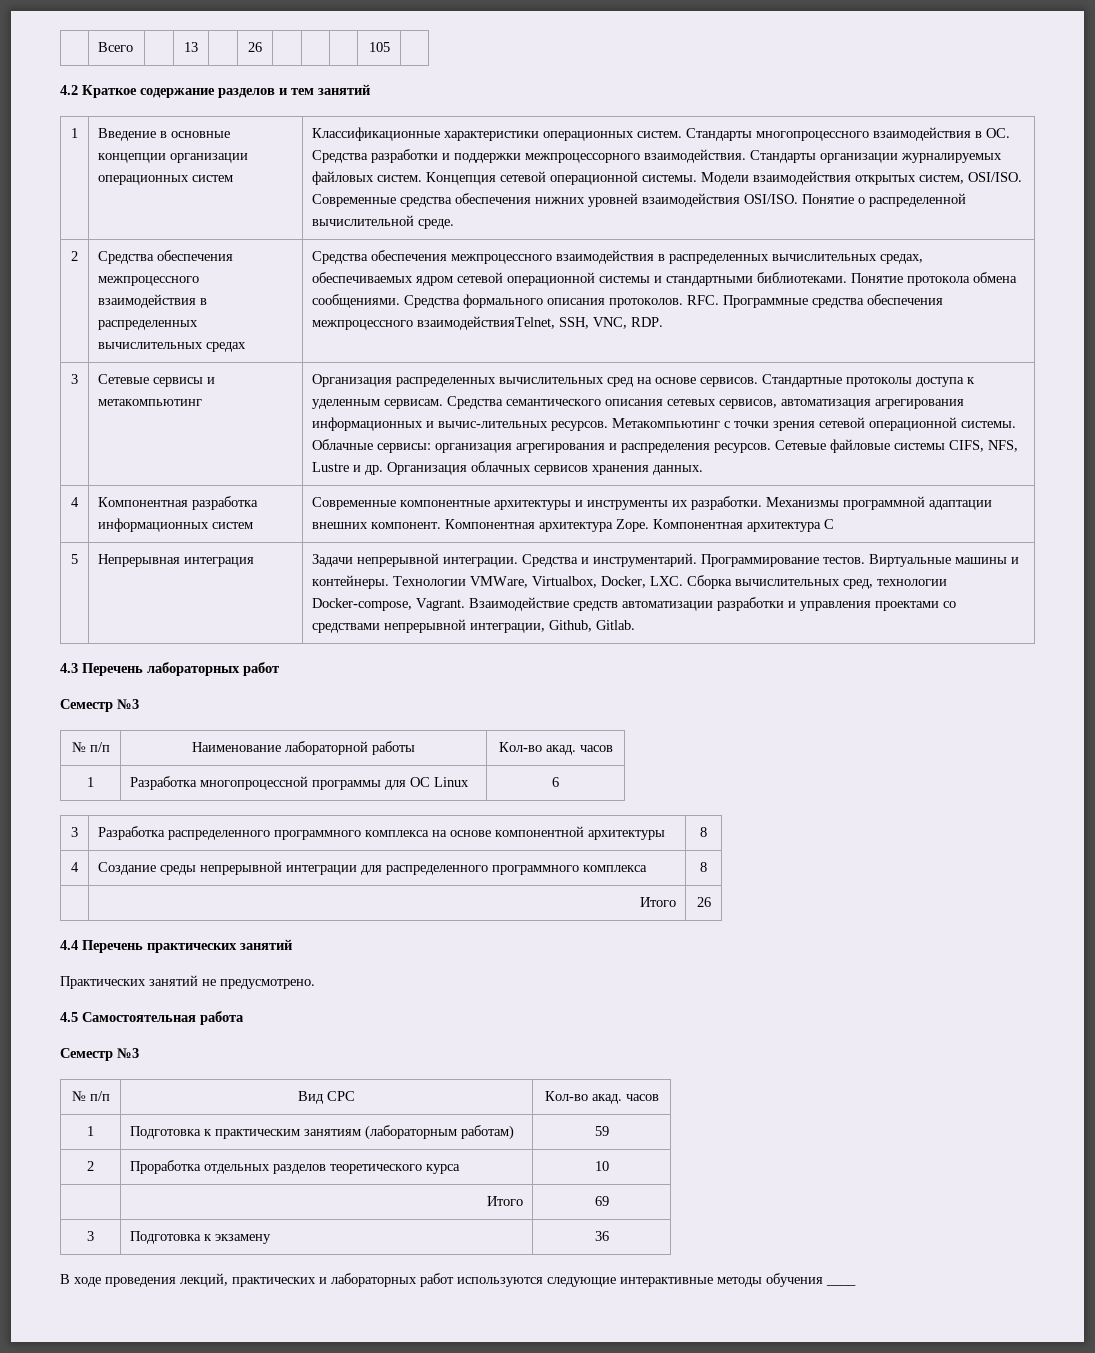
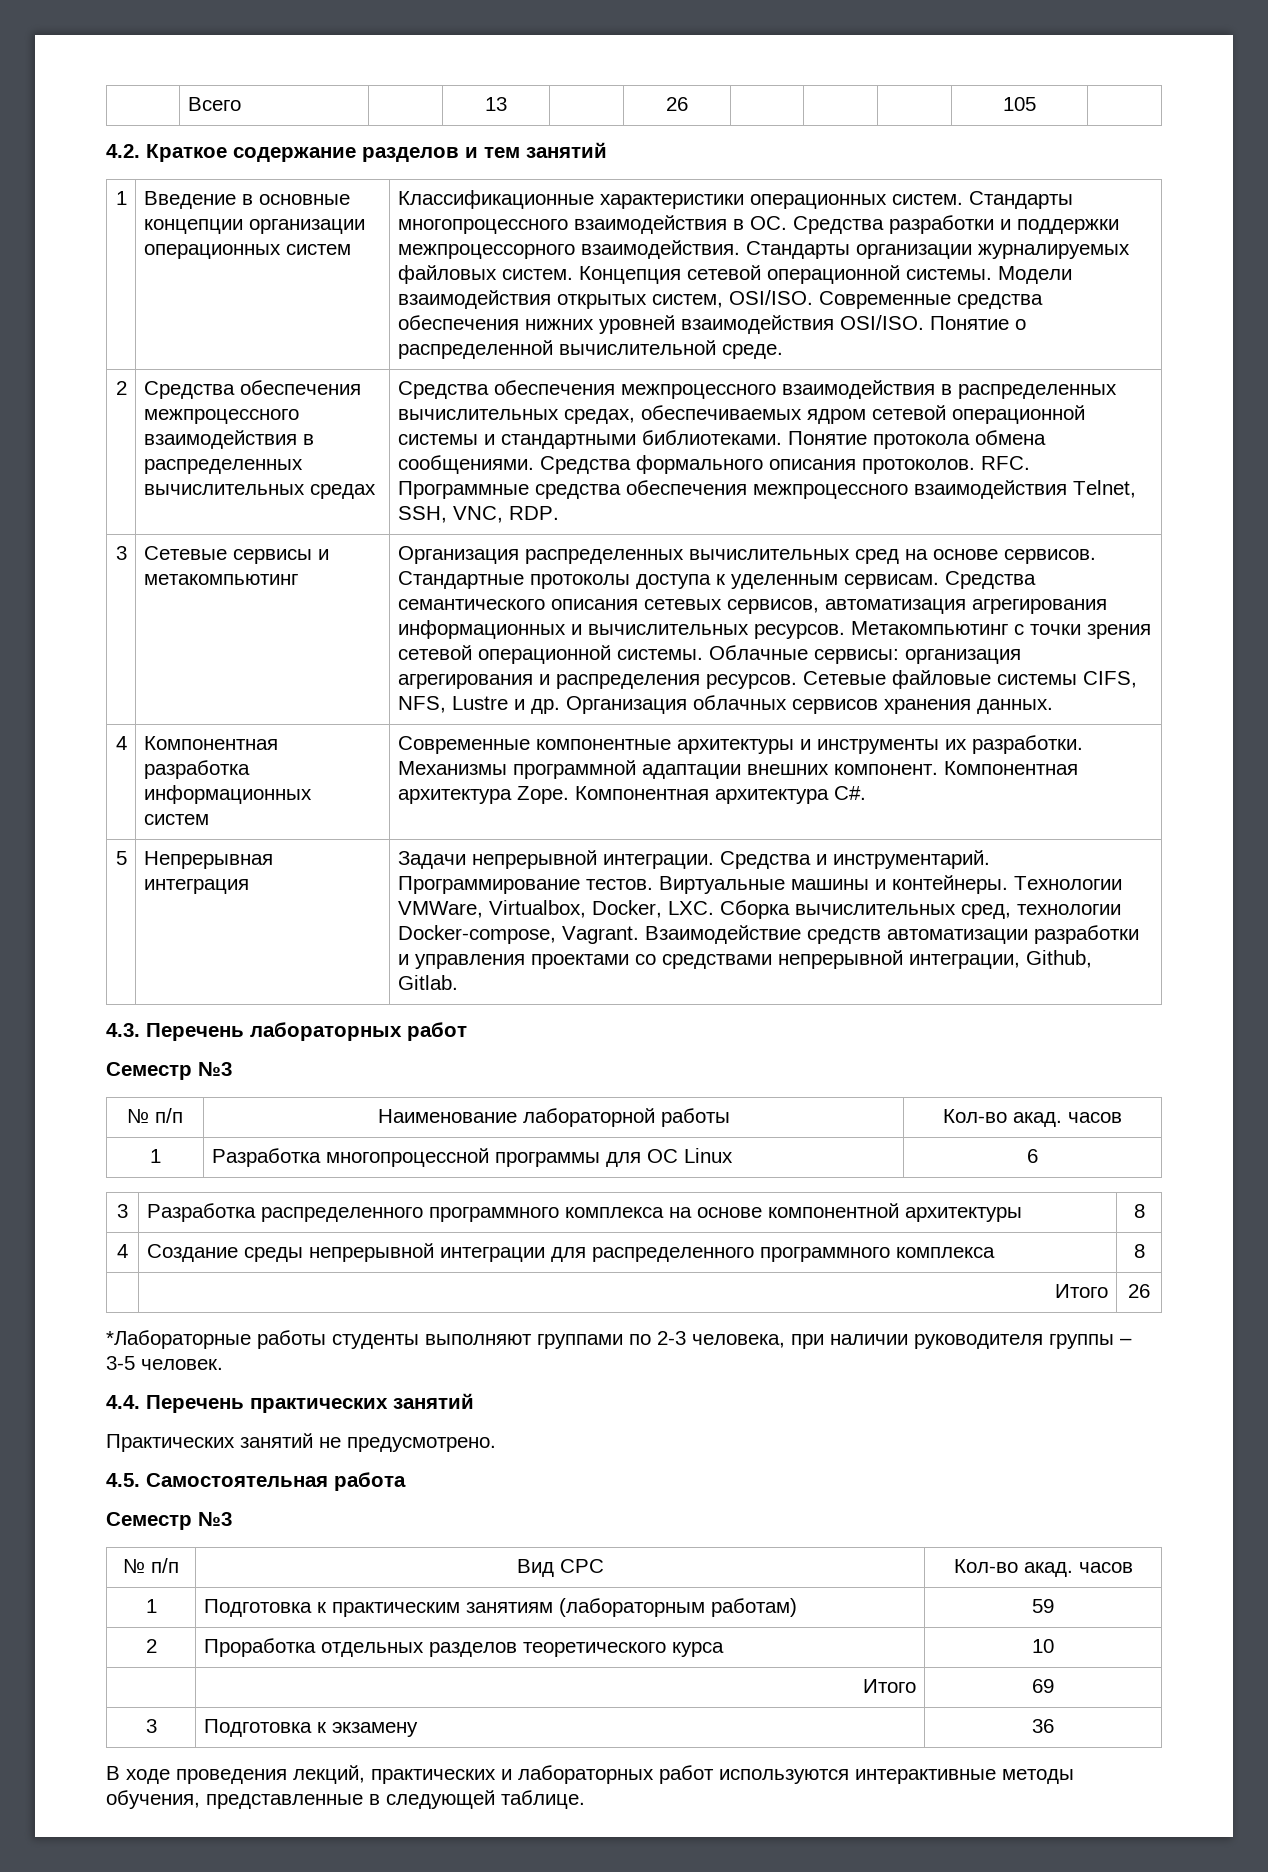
- 4.2 Краткое содержание разделов и тем занятий
+ 4.2. Краткое содержание разделов и тем занятий
- RFC. Программные средства обеспечения межпроцессного взаимодействияTelnet, SSH, VNC, RDP.
+ RFC. Программные средства обеспечения межпроцессного взаимодействия Telnet, SSH, VNC, RDP.
- Средства семантического описания сетевых сервисов, автоматизация агрегирования информационных и вычис-лительных ресурсов.
+ Средства семантического описания сетевых сервисов, автоматизация агрегирования информационных и вычислительных ресурсов.
- 4 | Компонентная разработка информационных систем | Современные компонентные архитектуры и инструменты их разработки. Механизмы программной адаптации внешних компонент. Компонентная архитектура Zope. Компонентная архитектура C
+ 4 | Компонентная разработка информационных систем | Современные компонентные архитектуры и инструменты их разработки. Механизмы программной адаптации внешних компонент. Компонентная архитектура Zope. Компонентная архитектура C#.
- 4.3 Перечень лабораторных работ
+ 4.3. Перечень лабораторных работ
- 4.4 Перечень практических занятий
+ *Лабораторные работы студенты выполняют группами по 2-3 человека, при наличии руководителя группы – 3-5 человек.
+ 4.4. Перечень практических занятий
- 4.5 Самостоятельная работа
+ 4.5. Самостоятельная работа
- В ходе проведения лекций, практических и лабораторных работ используются следующие интерактивные методы обучения ____
+ В ходе проведения лекций, практических и лабораторных работ используются интерактивные методы обучения, представленные в следующей таблице.

